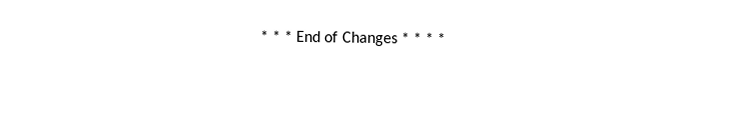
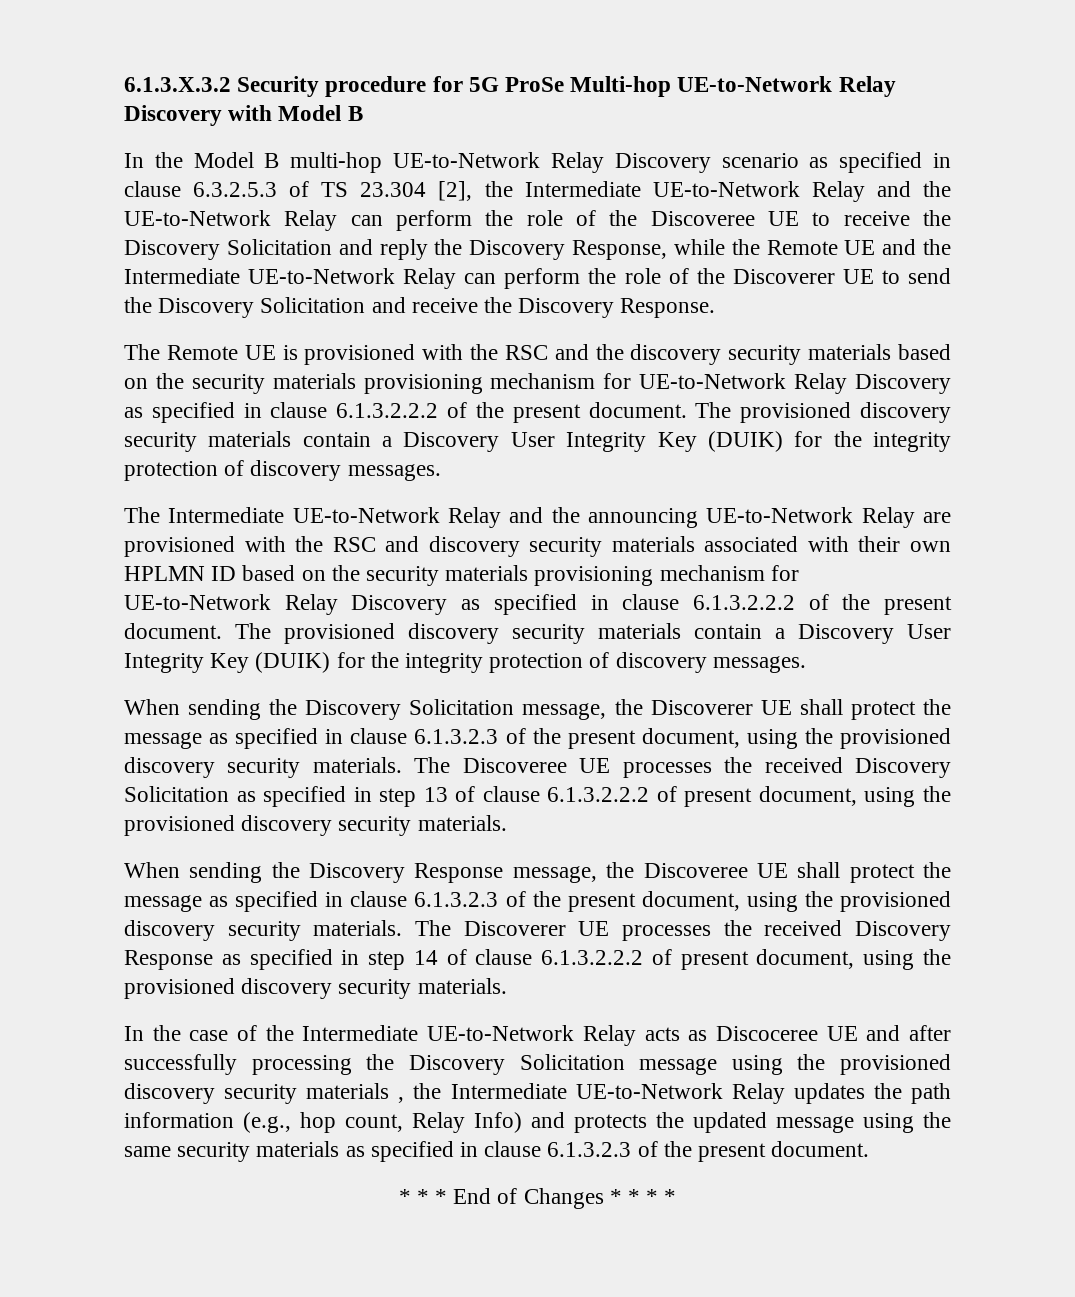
+ 6.1.3.X.3.2 Security procedure for 5G ProSe Multi-hop UE-to-Network Relay Discovery with Model B
+ In the Model B multi-hop UE-to-Network Relay Discovery scenario as specified in clause 6.3.2.5.3 of TS 23.304 [2], the Intermediate UE-to-Network Relay and the UE-to-Network Relay can perform the role of the Discoveree UE to receive the Discovery Solicitation and reply the Discovery Response, while the Remote UE and the Intermediate UE-to-Network Relay can perform the role of the Discoverer UE to send the Discovery Solicitation and receive the Discovery Response.
+ The Remote UE is provisioned with the RSC and the discovery security materials based on the security materials provisioning mechanism for UE-to-Network Relay Discovery as specified in clause 6.1.3.2.2.2 of the present document. The provisioned discovery security materials contain a Discovery User Integrity Key (DUIK) for the integrity protection of discovery messages.
+ The Intermediate UE-to-Network Relay and the announcing UE-to-Network Relay are provisioned with the RSC and discovery security materials associated with their own HPLMN ID based on the security materials provisioning mechanism for UE-to-Network Relay Discovery as specified in clause 6.1.3.2.2.2 of the present document. The provisioned discovery security materials contain a Discovery User Integrity Key (DUIK) for the integrity protection of discovery messages.
+ When sending the Discovery Solicitation message, the Discoverer UE shall protect the message as specified in clause 6.1.3.2.3 of the present document, using the provisioned discovery security materials. The Discoveree UE processes the received Discovery Solicitation as specified in step 13 of clause 6.1.3.2.2.2 of present document, using the provisioned discovery security materials.
+ When sending the Discovery Response message, the Discoveree UE shall protect the message as specified in clause 6.1.3.2.3 of the present document, using the provisioned discovery security materials. The Discoverer UE processes the received Discovery Response as specified in step 14 of clause 6.1.3.2.2.2 of present document, using the provisioned discovery security materials.
+ In the case of the Intermediate UE-to-Network Relay acts as Discoceree UE and after successfully processing the Discovery Solicitation message using the provisioned discovery security materials , the Intermediate UE-to-Network Relay updates the path information (e.g., hop count, Relay Info) and protects the updated message using the same security materials as specified in clause 6.1.3.2.3 of the present document.

